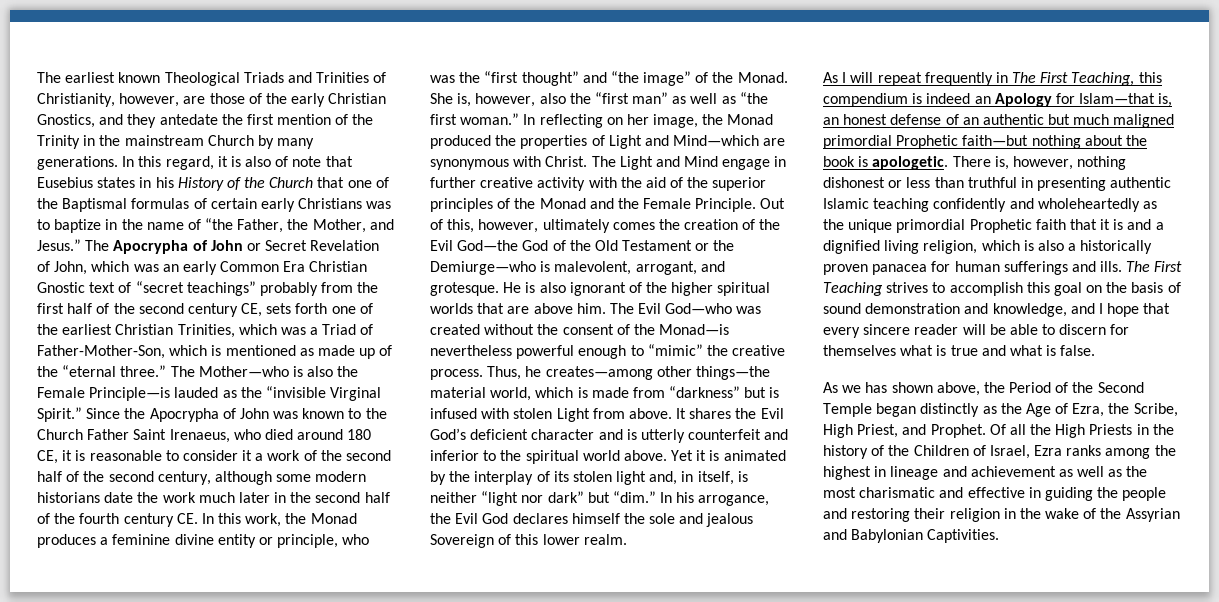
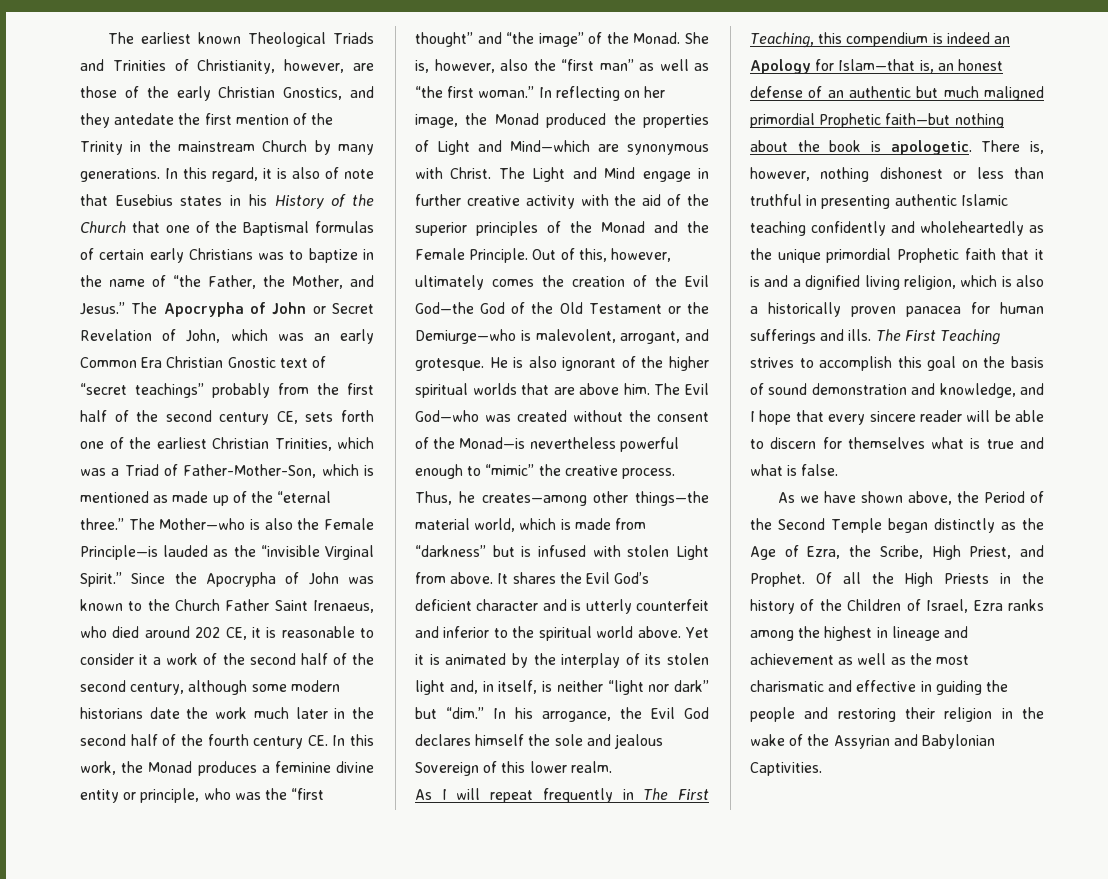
- Since the Apocrypha of John was known to the Church Father Saint Irenaeus, who died around 180 CE, it is reasonable to consider it a work of the second half of the second century, although some modern historians date the work much later in the second half of the fourth century CE. In this work, the Monad produces a feminine divine entity or principle, who was the “first thought” and “the image” of the Monad.
+ Since the Apocrypha of John was known to the Church Father Saint Irenaeus, who died around 202 CE, it is reasonable to consider it a work of the second half of the second century, although some modern historians date the work much later in the second half of the fourth century CE. In this work, the Monad produces a feminine divine entity or principle, who was the “first thought” and “the image” of the Monad.
- As we has shown above, the Period of the Second Temple began distinctly as the Age of Ezra, the Scribe, High Priest, and Prophet.
+ As we have shown above, the Period of the Second Temple began distinctly as the Age of Ezra, the Scribe, High Priest, and Prophet.

